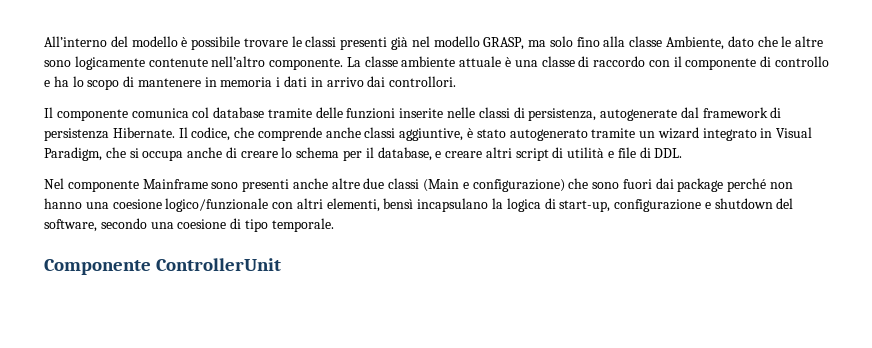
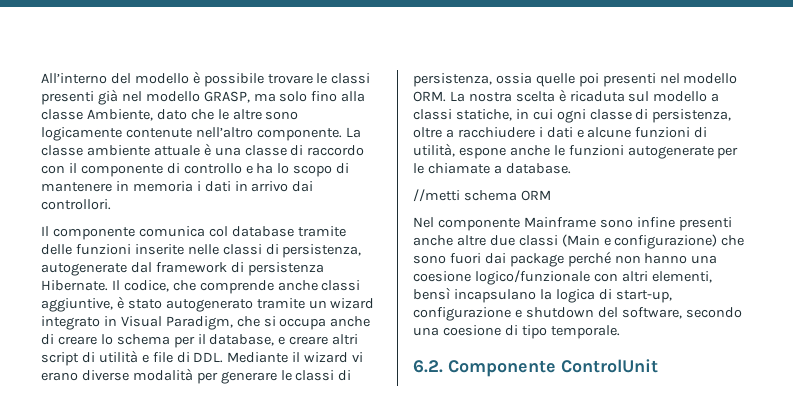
- Il codice, che comprende anche classi aggiuntive, è stato autogenerato tramite un wizard integrato in Visual Paradigm, che si occupa anche di creare lo schema per il database, e creare altri script di utilità e file di DDL.
+ Il codice, che comprende anche classi aggiuntive, è stato autogenerato tramite un wizard integrato in Visual Paradigm, che si occupa anche di creare lo schema per il database, e creare altri script di utilità e file di DDL. Mediante il wizard vi erano diverse modalità per generare le classi di persistenza, ossia quelle poi presenti nel modello ORM. La nostra scelta è ricaduta sul modello a classi statiche, in cui ogni classe di persistenza, oltre a racchiudere i dati e alcune funzioni di utilità, espone anche le funzioni autogenerate per le chiamate a database.
+ //metti schema ORM
- Nel componente Mainframe sono presenti anche altre due classi (Main e configurazione) che sono fuori dai package perché non hanno una coesione logico/funzionale con altri elementi, bensì incapsulano la logica di start-up, configurazione e shutdown del software, secondo una coesione di tipo temporale.
+ Nel componente Mainframe sono infine presenti anche altre due classi (Main e configurazione) che sono fuori dai package perché non hanno una coesione logico/funzionale con altri elementi, bensì incapsulano la logica di start-up, configurazione e shutdown del software, secondo una coesione di tipo temporale.
- Componente ControllerUnit
+ 6.2. Componente ControlUnit

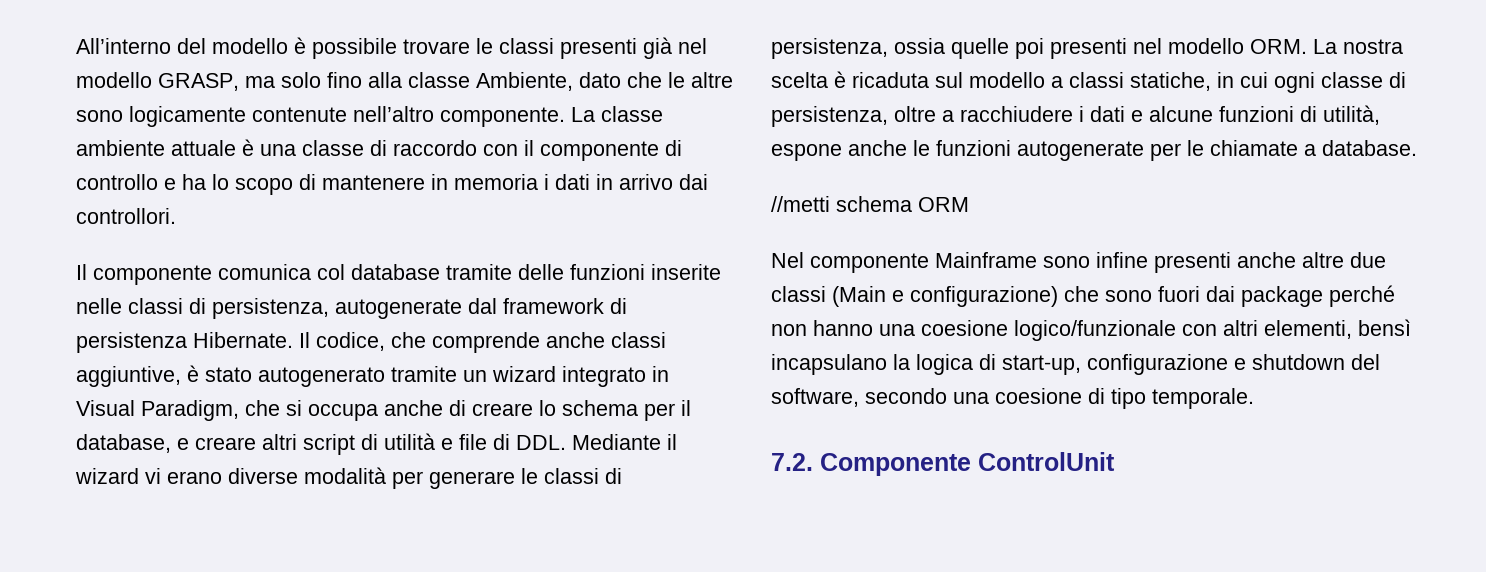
- 6.2. Componente ControlUnit
+ 7.2. Componente ControlUnit

